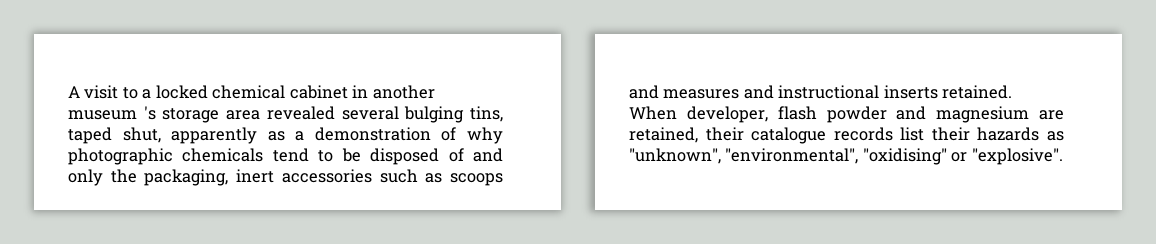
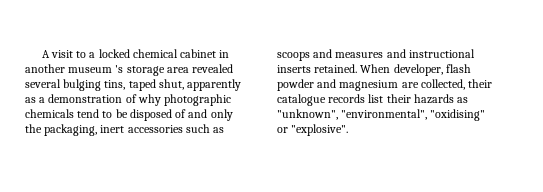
- When developer, flash powder and magnesium are retained, their catalogue records list their hazards as "unknown", "environmental", "oxidising" or "explosive".
+ When developer, flash powder and magnesium are collected, their catalogue records list their hazards as "unknown", "environmental", "oxidising" or "explosive".

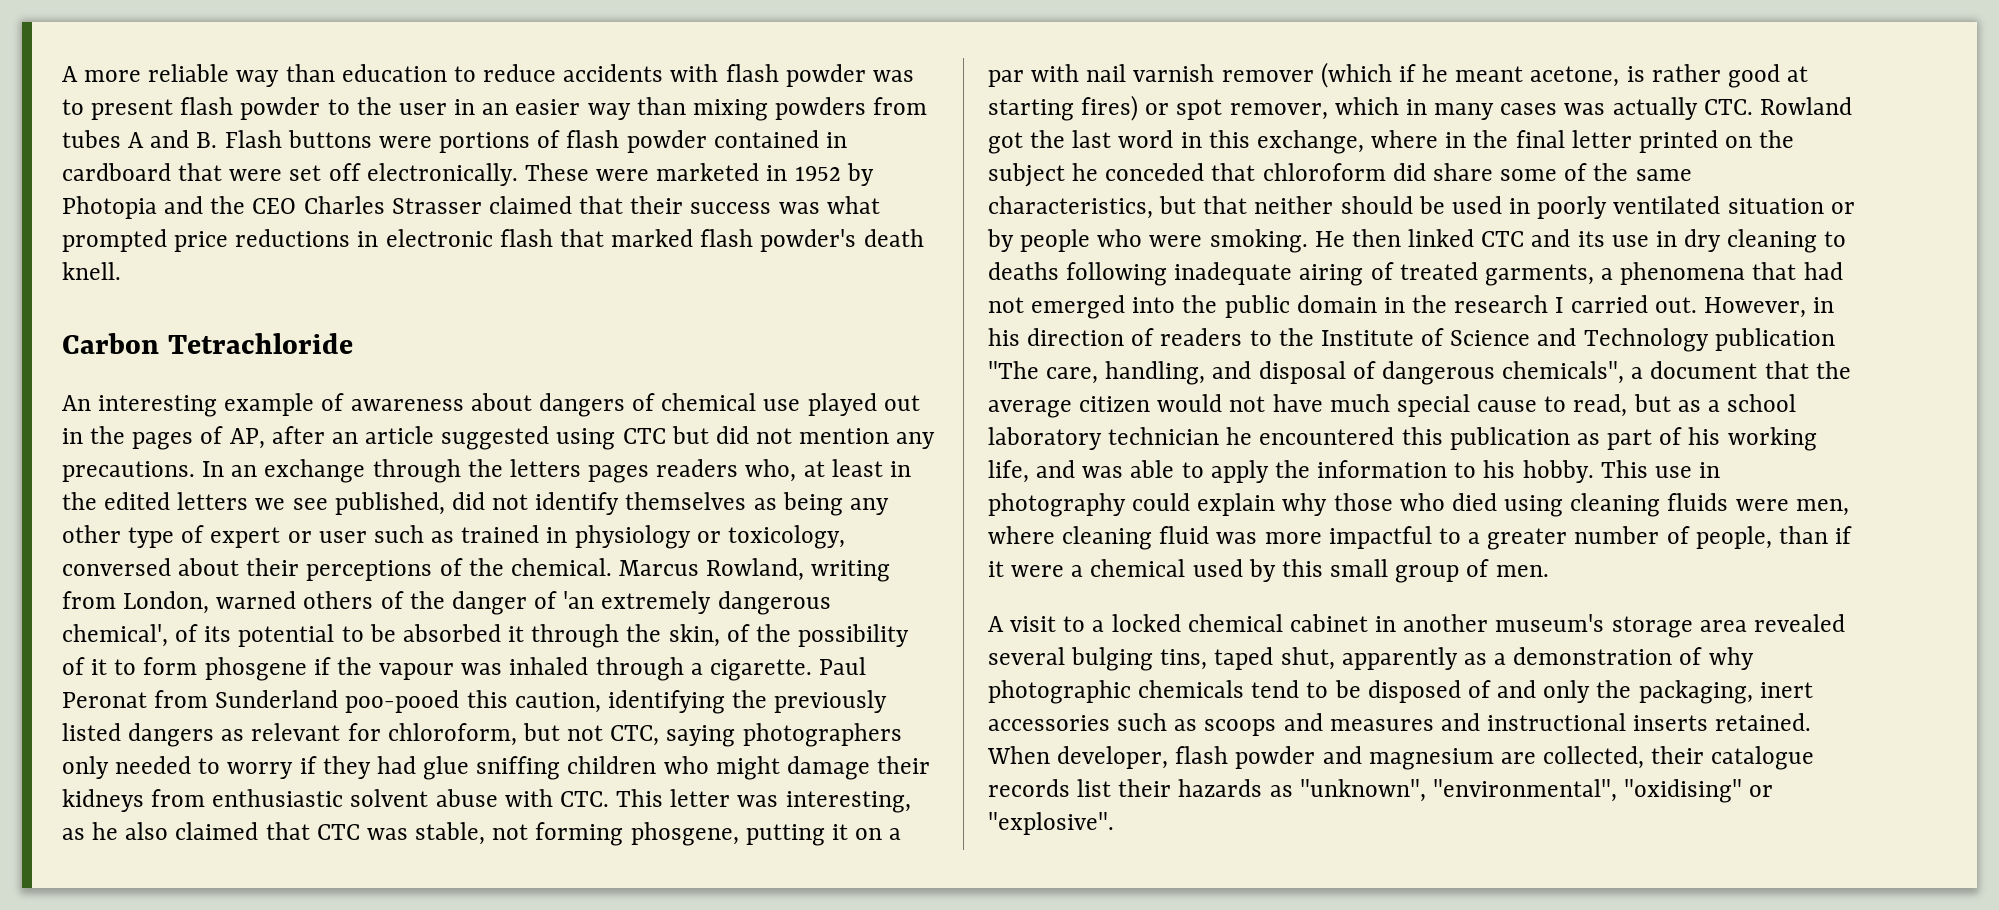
- A visit to a locked chemical cabinet in another museum 's storage area revealed several bulging tins, taped shut, apparently as a demonstration of why photographic chemicals tend to be disposed of and only the packaging, inert accessories such as scoops and measures and instructional inserts retained.
+ A more reliable way than education to reduce accidents with flash powder was to present flash powder to the user in an easier way than mixing powders from tubes A and B. Flash buttons were portions of flash powder contained in cardboard that were set off electronically. These were marketed in 1952 by Photopia and the CEO Charles Strasser claimed that their success was what prompted price reductions in electronic flash that marked flash powder's death knell.
+ Carbon Tetrachloride
+ An interesting example of awareness about dangers of chemical use played out in the pages of AP, after an article suggested using CTC but did not mention any precautions. In an exchange through the letters pages readers who, at least in the edited letters we see published, did not identify themselves as being any other type of expert or user such as trained in physiology or toxicology, conversed about their perceptions of the chemical. Marcus Rowland, writing from London, warned others of the danger of 'an extremely dangerous chemical', of its potential to be absorbed it through the skin, of the possibility of it to form phosgene if the vapour was inhaled through a cigarette. Paul Peronat from Sunderland poo-pooed this caution, identifying the previously listed dangers as relevant for chloroform, but not CTC, saying photographers only needed to worry if they had glue sniffing children who might damage their kidneys from enthusiastic solvent abuse with CTC. This letter was interesting, as he also claimed that CTC was stable, not forming phosgene, putting it on a par with nail varnish remover (which if he meant acetone, is rather good at starting fires) or spot remover, which in many cases was actually CTC. Rowland got the last word in this exchange, where in the final letter printed on the subject he conceded that chloroform did share some of the same characteristics, but that neither should be used in poorly ventilated situation or by people who were smoking. He then linked CTC and its use in dry cleaning to deaths following inadequate airing of treated garments, a phenomena that had not emerged into the public domain in the research I carried out. However, in his direction of readers to the Institute of Science and Technology publication "The care, handling, and disposal of dangerous chemicals", a document that the average citizen would not have much special cause to read, but as a school laboratory technician he encountered this publication as part of his working life, and was able to apply the information to his hobby. This use in photography could explain why those who died using cleaning fluids were men, where cleaning fluid was more impactful to a greater number of people, than if it were a chemical used by this small group of men.
+ A visit to a locked chemical cabinet in another museum's storage area revealed several bulging tins, taped shut, apparently as a demonstration of why photographic chemicals tend to be disposed of and only the packaging, inert accessories such as scoops and measures and instructional inserts retained.

